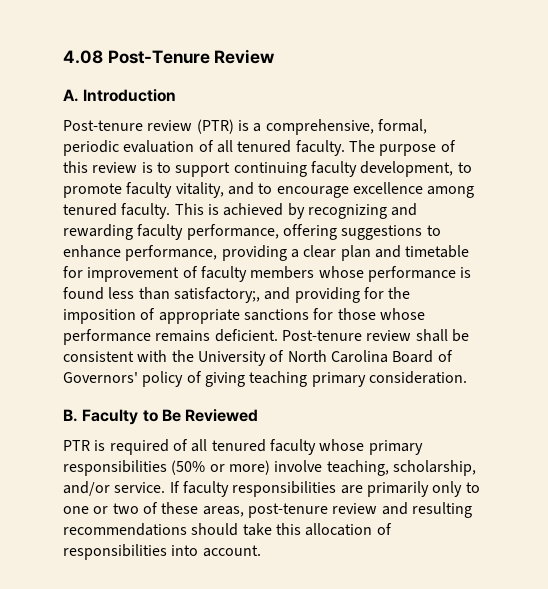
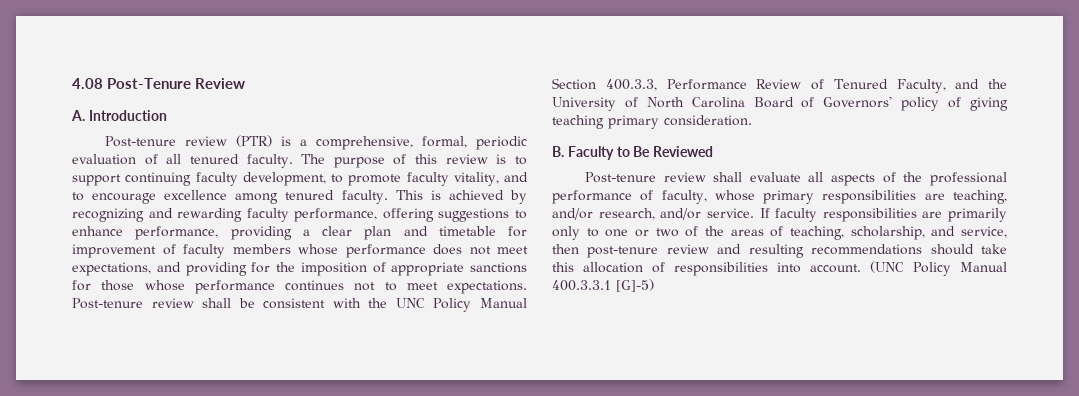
- This is achieved by recognizing and rewarding faculty performance, offering suggestions to enhance performance, providing a clear plan and timetable for improvement of faculty members whose performance is found less than satisfactory;, and providing for the imposition of appropriate sanctions for those whose performance remains deficient.
+ This is achieved by recognizing and rewarding faculty performance, offering suggestions to enhance performance, providing a clear plan and timetable for improvement of faculty members whose performance does not meet expectations, and providing for the imposition of appropriate sanctions for those whose performance continues not to meet expectations.
- Post-tenure review shall be consistent with the University of North Carolina Board of Governors' policy of giving teaching primary consideration.
+ Post-tenure review shall be consistent with the UNC Policy Manual Section 400.3.3, Performance Review of Tenured Faculty, and the University of North Carolina Board of Governors' policy of giving teaching primary consideration.
- PTR is required of all tenured faculty whose primary responsibilities (50% or more) involve teaching, scholarship, and/or service.
+ Post-tenure review shall evaluate all aspects of the professional performance of faculty, whose primary responsibilities are teaching, and/or research, and/or service.
- If faculty responsibilities are primarily only to one or two of these areas, post-tenure review and resulting recommendations should take this allocation of responsibilities into account.
+ If faculty responsibilities are primarily only to one or two of the areas of teaching, scholarship, and service, then post-tenure review and resulting recommendations should take this allocation of responsibilities into account.
+ (UNC Policy Manual 400.3.3.1 [G]-5)

